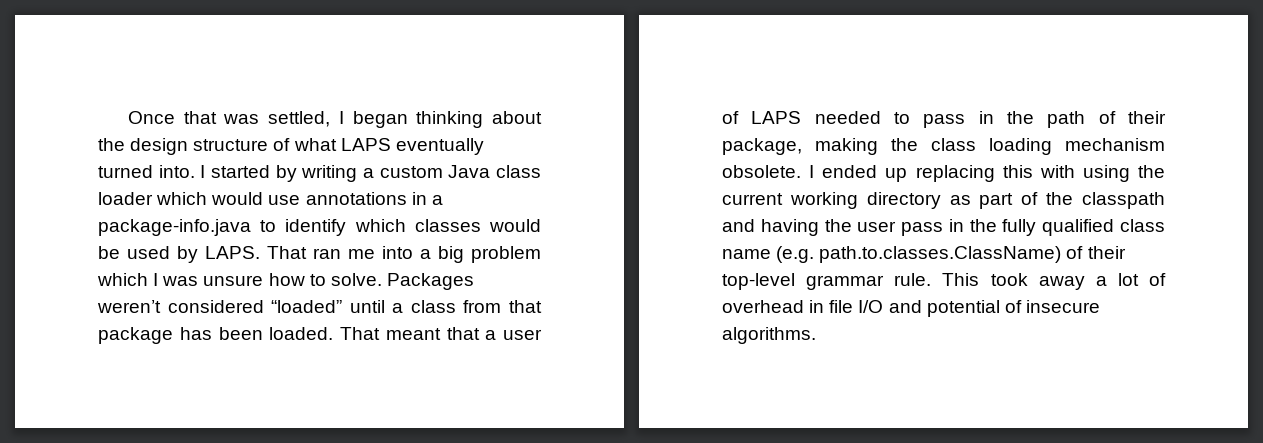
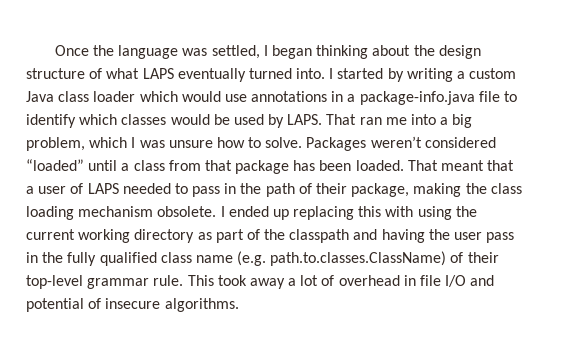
- Once that was settled, I began thinking about the design structure of what LAPS eventually turned into.
+ Once the language was settled, I began thinking about the design structure of what LAPS eventually turned into.
- I started by writing a custom Java class loader which would use annotations in a package-info.java to identify which classes would be used by LAPS.
+ I started by writing a custom Java class loader which would use annotations in a package-info.java file to identify which classes would be used by LAPS.
- That ran me into a big problem which I was unsure how to solve.
+ That ran me into a big problem, which I was unsure how to solve.

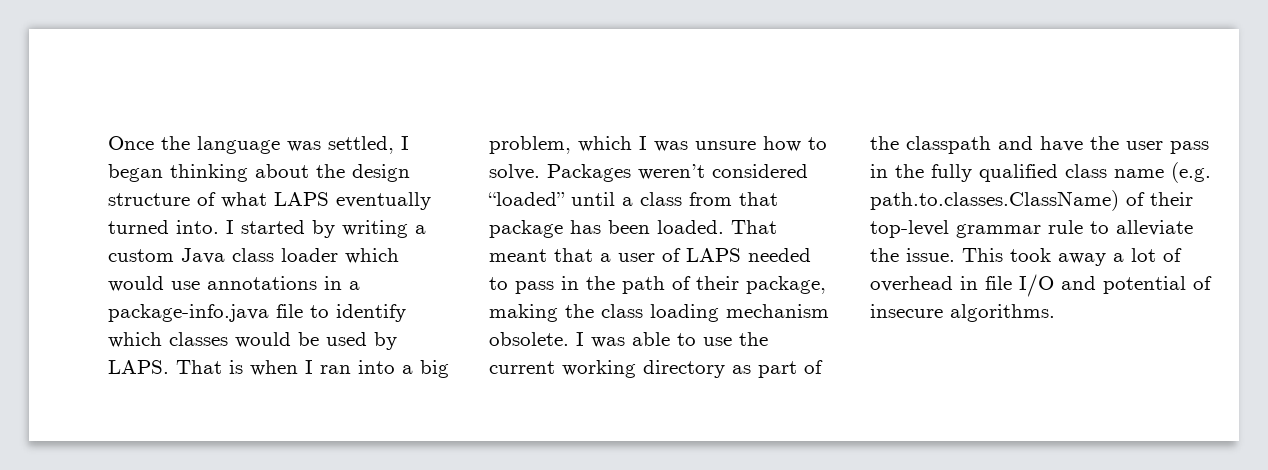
- That ran me into a big problem, which I was unsure how to solve.
+ That is when I ran into a big problem, which I was unsure how to solve.
- I ended up replacing this with using the current working directory as part of the classpath and having the user pass in the fully qualified class name (e.g. path.to.classes.ClassName) of their top-level grammar rule.
+ I was able to use the current working directory as part of the classpath and have the user pass in the fully qualified class name (e.g. path.to.classes.ClassName) of their top-level grammar rule to alleviate the issue.

